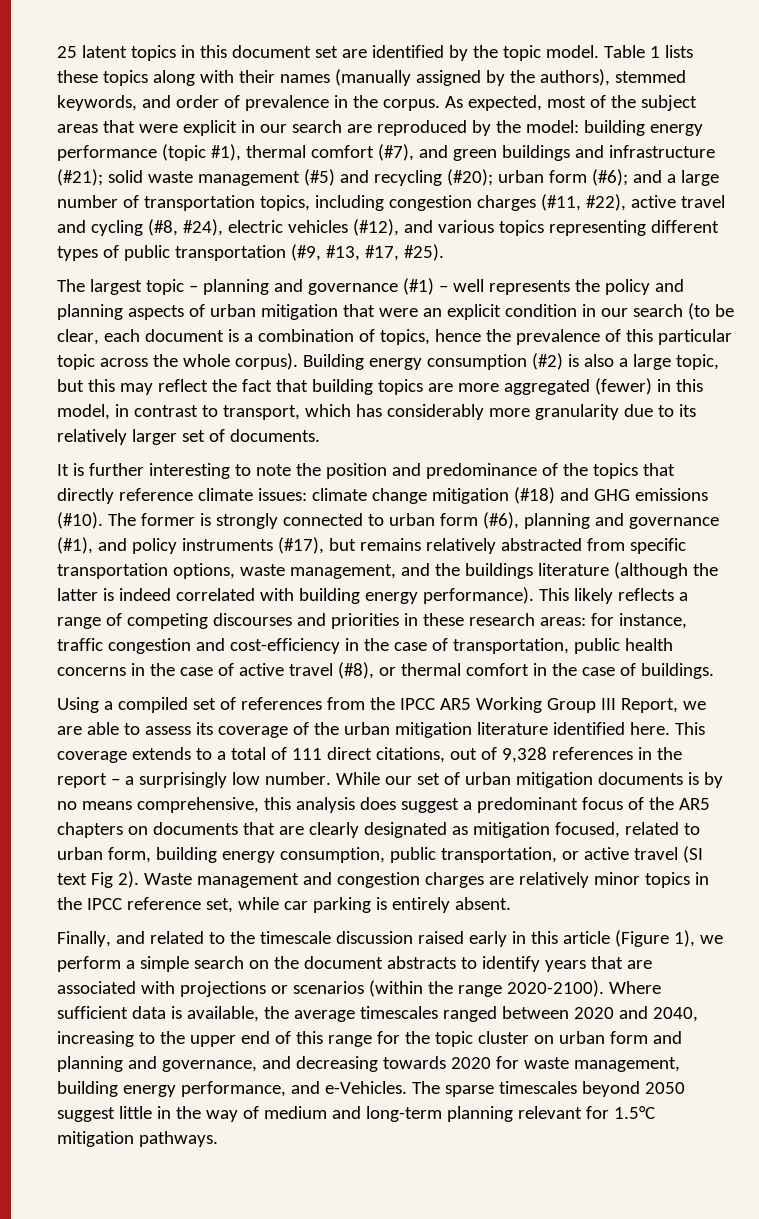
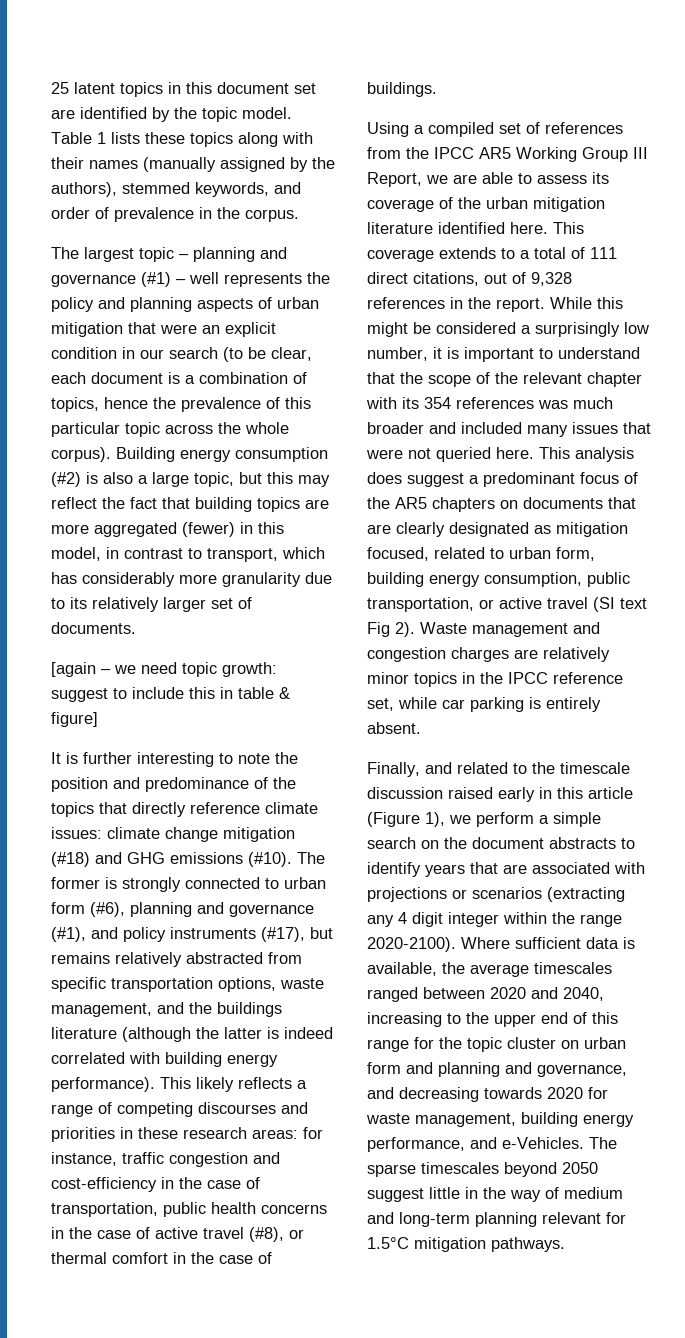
- As expected, most of the subject areas that were explicit in our search are reproduced by the model: building energy performance (topic #1), thermal comfort (#7), and green buildings and infrastructure (#21); solid waste management (#5) and recycling (#20); urban form (#6); and a large number of transportation topics, including congestion charges (#11, #22), active travel and cycling (#8, #24), electric vehicles (#12), and various topics representing different types of public transportation (#9, #13, #17, #25).
+ [again – we need topic growth: suggest to include this in table & figure]
- This coverage extends to a total of 111 direct citations, out of 9,328 references in the report – a surprisingly low number. While our set of urban mitigation documents is by no means comprehensive, this analysis does suggest a predominant focus of the AR5 chapters on documents that are clearly designated as mitigation focused, related to urban form, building energy consumption, public transportation, or active travel (SI text Fig 2).
+ This coverage extends to a total of 111 direct citations, out of 9,328 references in the report. While this might be considered a surprisingly low number, it is important to understand that the scope of the relevant chapter with its 354 references was much broader and included many issues that were not queried here. This analysis does suggest a predominant focus of the AR5 chapters on documents that are clearly designated as mitigation focused, related to urban form, building energy consumption, public transportation, or active travel (SI text Fig 2).
- Finally, and related to the timescale discussion raised early in this article (Figure 1), we perform a simple search on the document abstracts to identify years that are associated with projections or scenarios (within the range 2020-2100).
+ Finally, and related to the timescale discussion raised early in this article (Figure 1), we perform a simple search on the document abstracts to identify years that are associated with projections or scenarios (extracting any 4 digit integer within the range 2020-2100).

